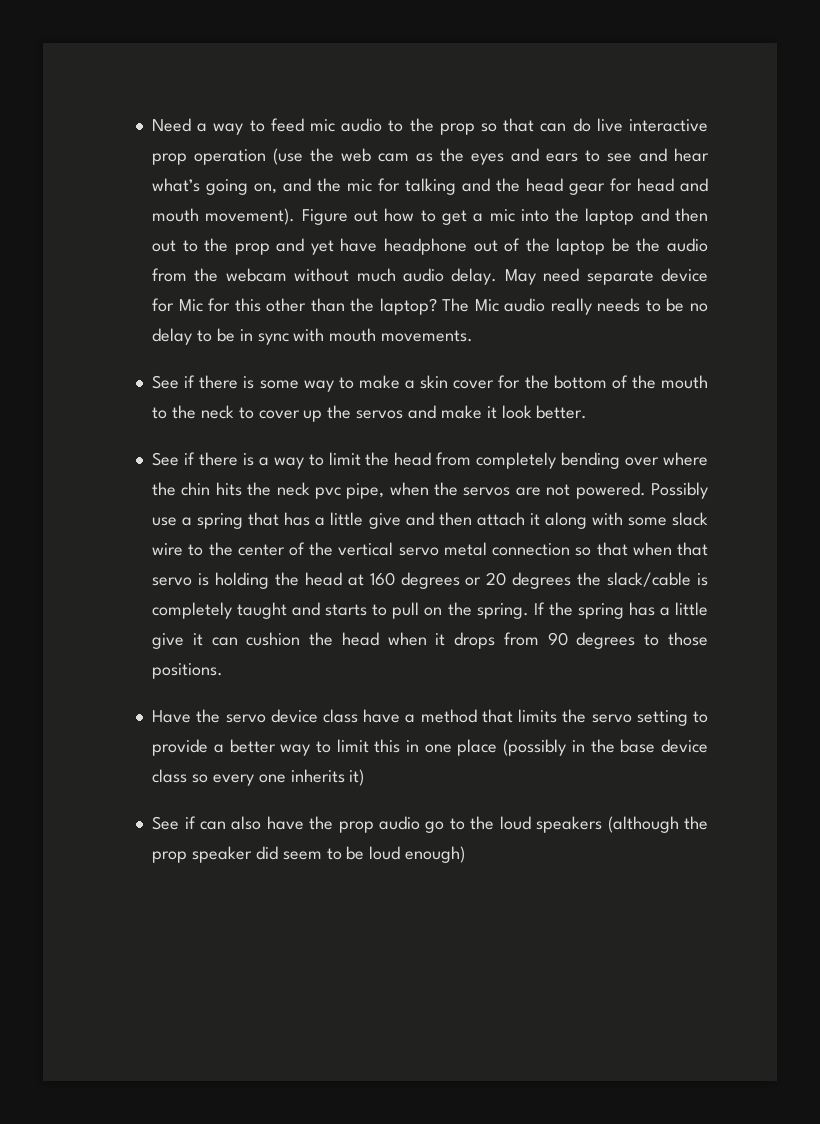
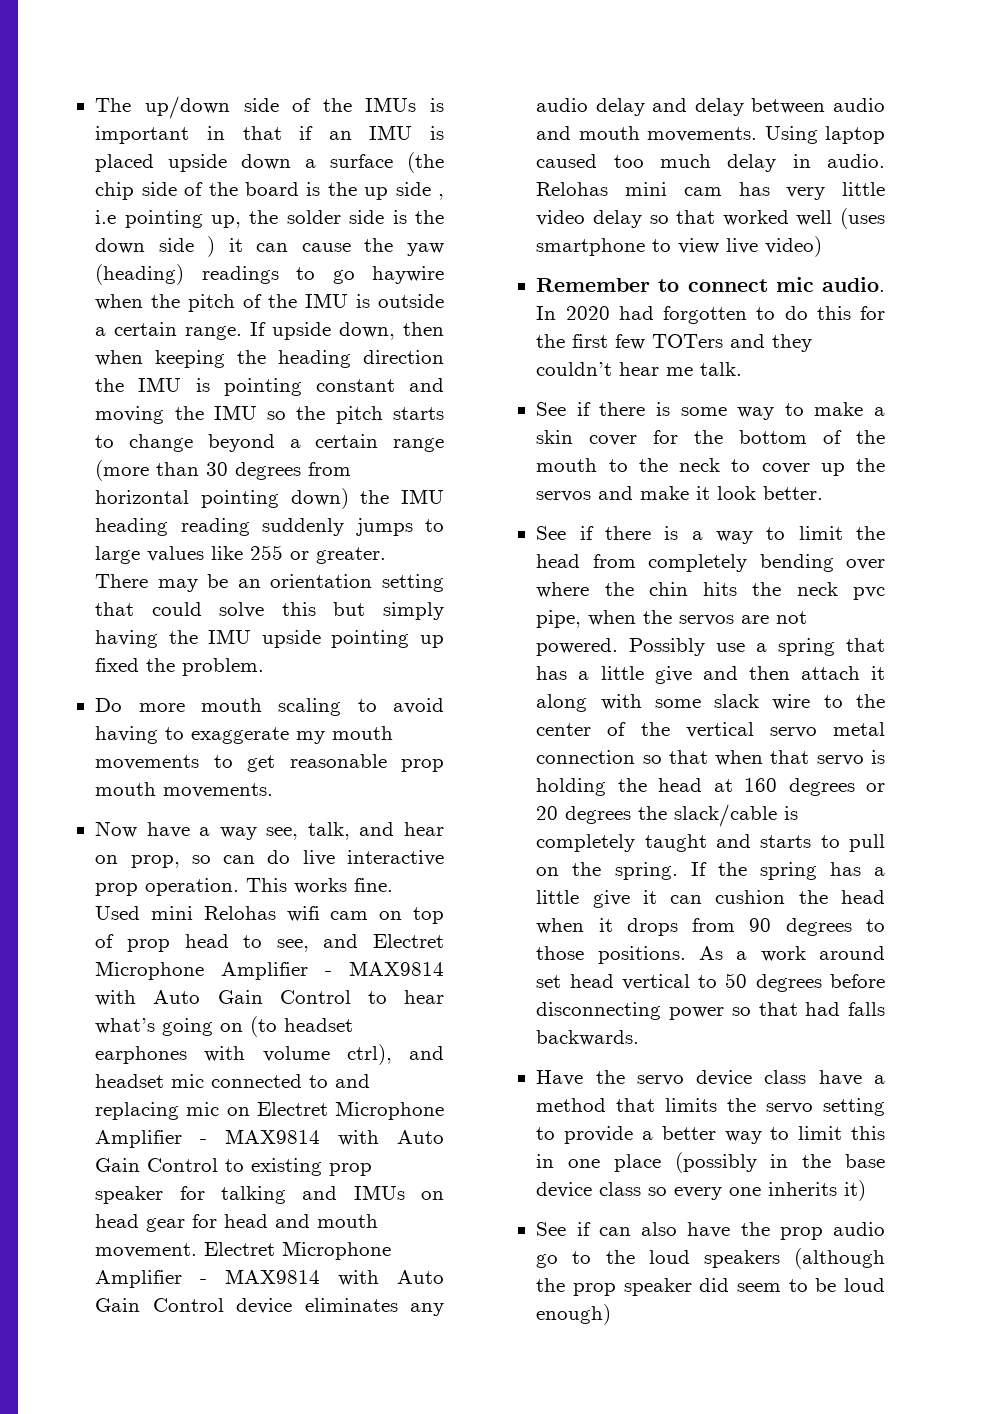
- Need a way to feed mic audio to the prop so that can do live interactive prop operation (use the web cam as the eyes and ears to see and hear what’s going on, and the mic for talking and the head gear for head and mouth movement). Figure out how to get a mic into the laptop and then out to the prop and yet have headphone out of the laptop be the audio from the webcam without much audio delay. May need separate device for Mic for this other than the laptop? The Mic audio really needs to be no delay to be in sync with mouth movements.
+ The up/down side of the IMUs is important in that if an IMU is placed upside down a surface (the chip side of the board is the up side , i.e pointing up, the solder side is the down side ) it can cause the yaw (heading) readings to go haywire when the pitch of the IMU is outside a certain range. If upside down, then when keeping the heading direction the IMU is pointing constant and moving the IMU so the pitch starts to change beyond a certain range (more than 30 degrees from horizontal pointing down) the IMU heading reading suddenly jumps to large values like 255 or greater. There may be an orientation setting that could solve this but simply having the IMU upside pointing up fixed the problem.
+ Do more mouth scaling to avoid having to exaggerate my mouth movements to get reasonable prop mouth movements.
+ Now have a way see, talk, and hear on prop, so can do live interactive prop operation. This works fine. Used mini Relohas wifi cam on top of prop head to see, and Electret Microphone Amplifier - MAX9814 with Auto Gain Control to hear what’s going on (to headset earphones with volume ctrl), and headset mic connected to and replacing mic on Electret Microphone Amplifier - MAX9814 with Auto Gain Control to existing prop speaker for talking and IMUs on head gear for head and mouth movement. Electret Microphone Amplifier - MAX9814 with Auto Gain Control device eliminates any audio delay and delay between audio and mouth movements. Using laptop caused too much delay in audio. Relohas mini cam has very little video delay so that worked well (uses smartphone to view live video)
+ Remember to connect mic audio. In 2020 had forgotten to do this for the first few TOTers and they couldn’t hear me talk.
+ As a work around set head vertical to 50 degrees before disconnecting power so that had falls backwards.

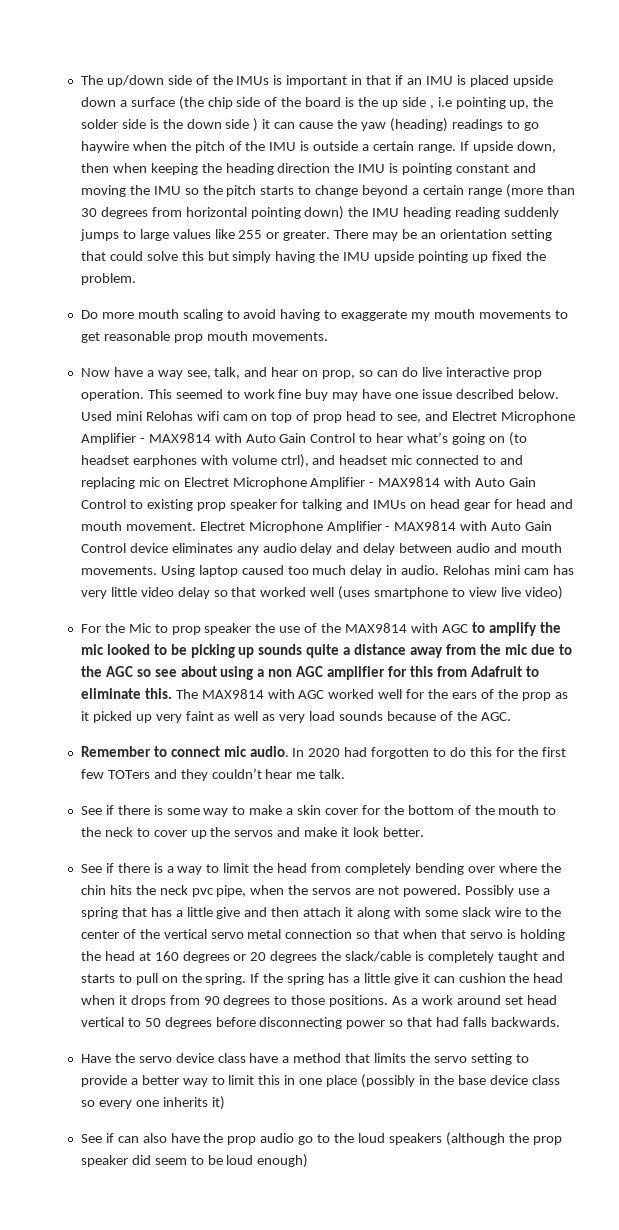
- This works fine.
+ This seemed to work fine buy may have one issue described below.
+ For the Mic to prop speaker the use of the MAX9814 with AGC to amplify the mic looked to be picking up sounds quite a distance away from the mic due to the AGC so see about using a non AGC amplifier for this from Adafruit to eliminate this. The MAX9814 with AGC worked well for the ears of the prop as it picked up very faint as well as very load sounds because of the AGC.

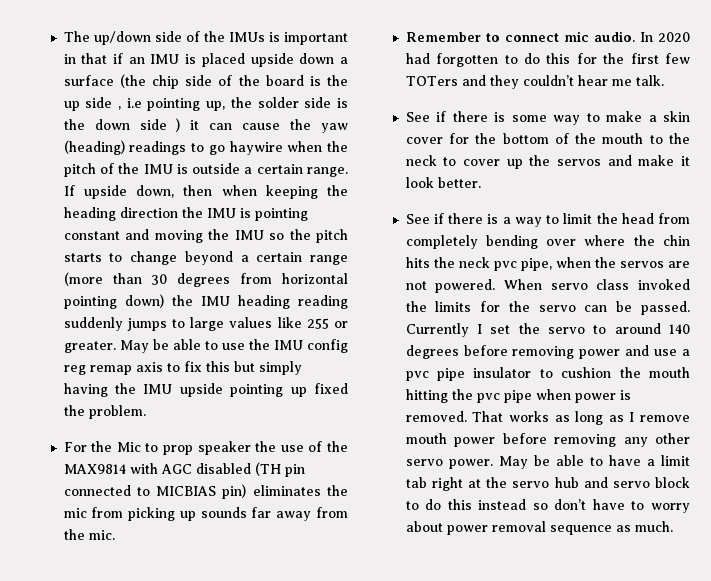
- There may be an orientation setting that could solve this but simply having the IMU upside pointing up fixed the problem.
+ May be able to use the IMU config reg remap axis to fix this but simply having the IMU upside pointing up fixed the problem.
- Do more mouth scaling to avoid having to exaggerate my mouth movements to get reasonable prop mouth movements.
- Now have a way see, talk, and hear on prop, so can do live interactive prop operation. This seemed to work fine buy may have one issue described below. Used mini Relohas wifi cam on top of prop head to see, and Electret Microphone Amplifier - MAX9814 with Auto Gain Control to hear what’s going on (to headset earphones with volume ctrl), and headset mic connected to and replacing mic on Electret Microphone Amplifier - MAX9814 with Auto Gain Control to existing prop speaker for talking and IMUs on head gear for head and mouth movement. Electret Microphone Amplifier - MAX9814 with Auto Gain Control device eliminates any audio delay and delay between audio and mouth movements. Using laptop caused too much delay in audio. Relohas mini cam has very little video delay so that worked well (uses smartphone to view live video)
- For the Mic to prop speaker the use of the MAX9814 with AGC to amplify the mic looked to be picking up sounds quite a distance away from the mic due to the AGC so see about using a non AGC amplifier for this from Adafruit to eliminate this. The MAX9814 with AGC worked well for the ears of the prop as it picked up very faint as well as very load sounds because of the AGC.
+ For the Mic to prop speaker the use of the MAX9814 with AGC disabled (TH pin connected to MICBIAS pin) eliminates the mic from picking up sounds far away from the mic.
- Possibly use a spring that has a little give and then attach it along with some slack wire to the center of the vertical servo metal connection so that when that servo is holding the head at 160 degrees or 20 degrees the slack/cable is completely taught and starts to pull on the spring. If the spring has a little give it can cushion the head when it drops from 90 degrees to those positions. As a work around set head vertical to 50 degrees before disconnecting power so that had falls backwards.
- Have the servo device class have a method that limits the servo setting to provide a better way to limit this in one place (possibly in the base device class so every one inherits it)
- See if can also have the prop audio go to the loud speakers (although the prop speaker did seem to be loud enough)
+ When servo class invoked the limits for the servo can be passed. Currently I set the servo to around 140 degrees before removing power and use a pvc pipe insulator to cushion the mouth hitting the pvc pipe when power is removed. That works as long as I remove mouth power before removing any other servo power. May be able to have a limit tab right at the servo hub and servo block to do this instead so don’t have to worry about power removal sequence as much.

